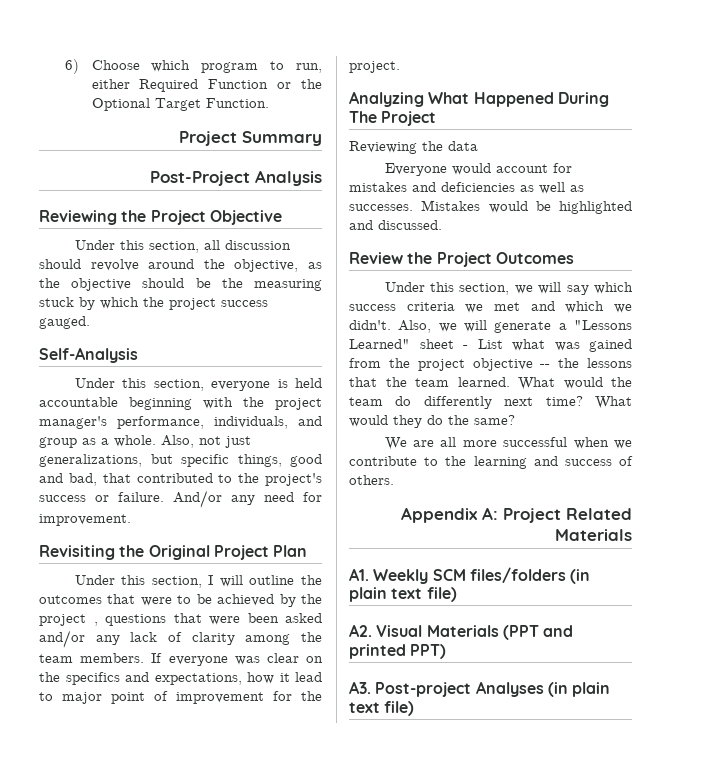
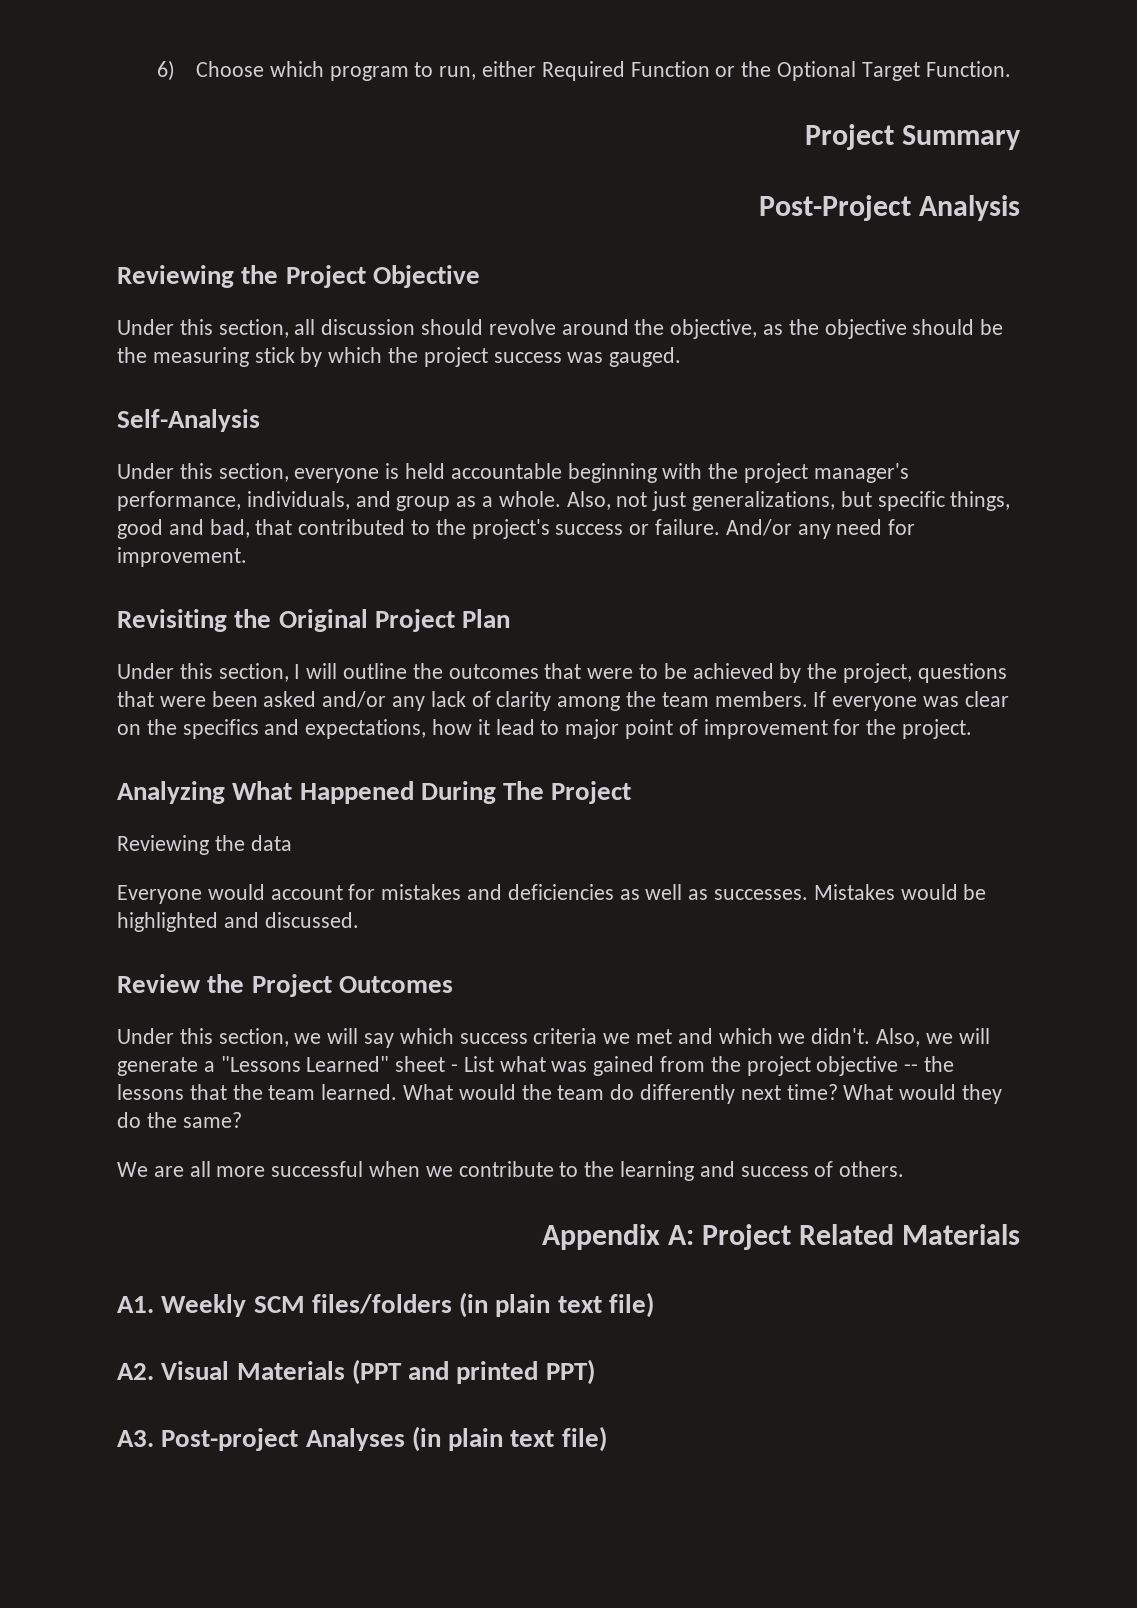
- Under this section, all discussion should revolve around the objective, as the objective should be the measuring stuck by which the project success gauged.
+ Under this section, all discussion should revolve around the objective, as the objective should be the measuring stick by which the project success was gauged.
- Under this section, I will outline the outcomes that were to be achieved by the project , questions that were been asked and/or any lack of clarity among the team members.
+ Under this section, I will outline the outcomes that were to be achieved by the project, questions that were been asked and/or any lack of clarity among the team members.

